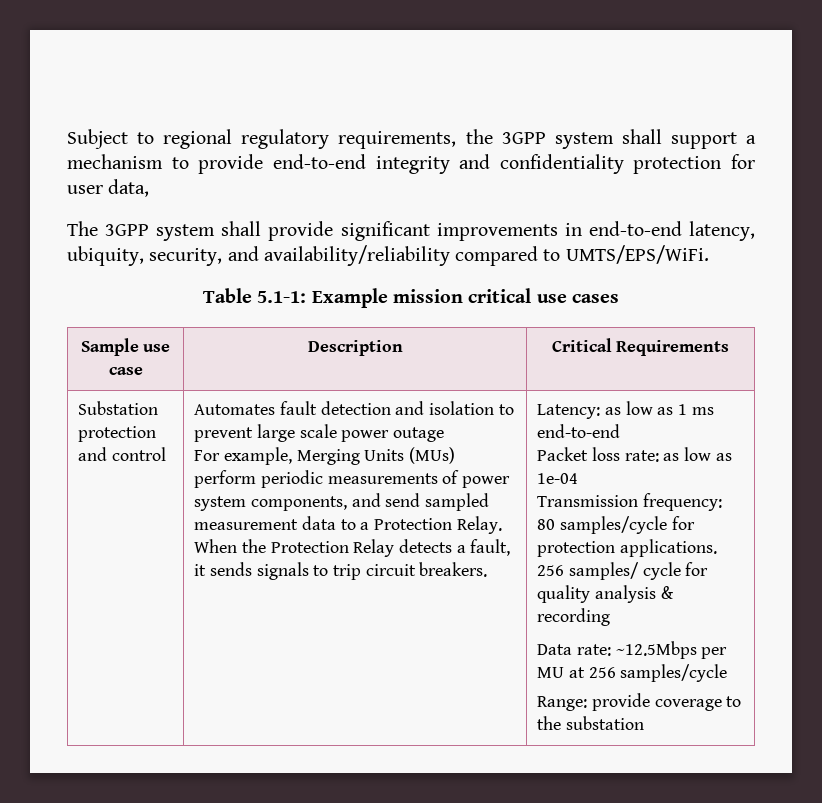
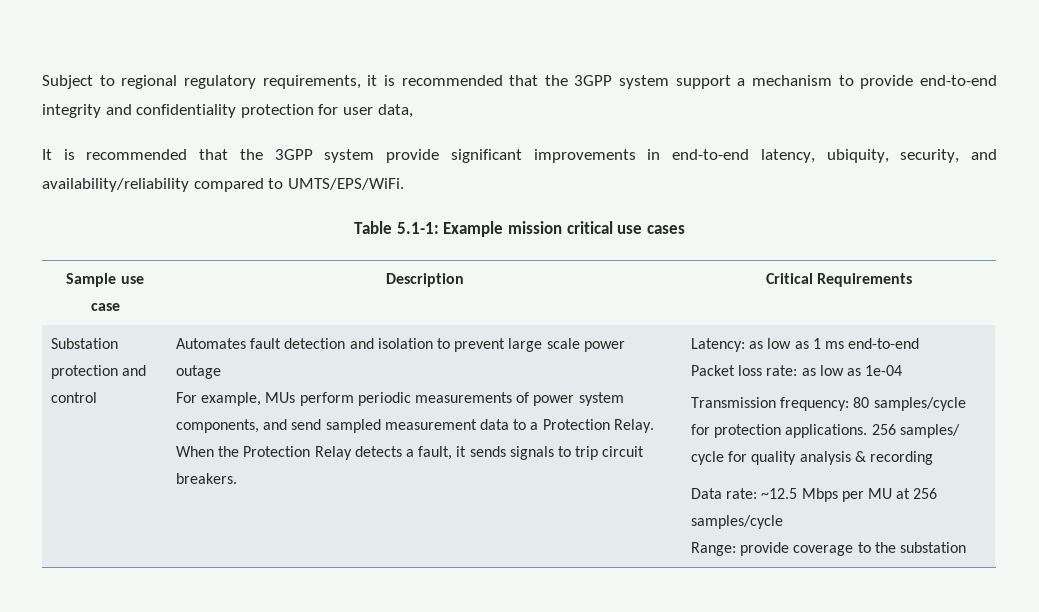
- Subject to regional regulatory requirements, the 3GPP system shall support a mechanism to provide end-to-end integrity and confidentiality protection for user data,
+ Subject to regional regulatory requirements, it is recommended that the 3GPP system support a mechanism to provide end-to-end integrity and confidentiality protection for user data,
- The 3GPP system shall provide significant improvements in end-to-end latency, ubiquity, security, and availability/reliability compared to UMTS/EPS/WiFi.
+ It is recommended that the 3GPP system provide significant improvements in end-to-end latency, ubiquity, security, and availability/reliability compared to UMTS/EPS/WiFi.
- For example, Merging Units (MUs) perform periodic measurements of power system components, and send sampled measurement data to a Protection Relay.
+ For example, MUs perform periodic measurements of power system components, and send sampled measurement data to a Protection Relay.
- Data rate: ~12.5Mbps per MU at 256 samples/cycle
+ Data rate: ~12.5 Mbps per MU at 256 samples/cycle

